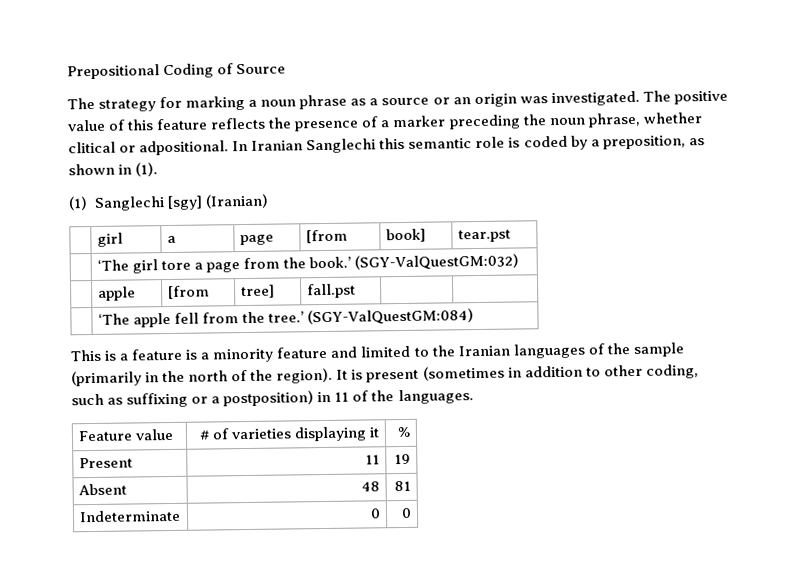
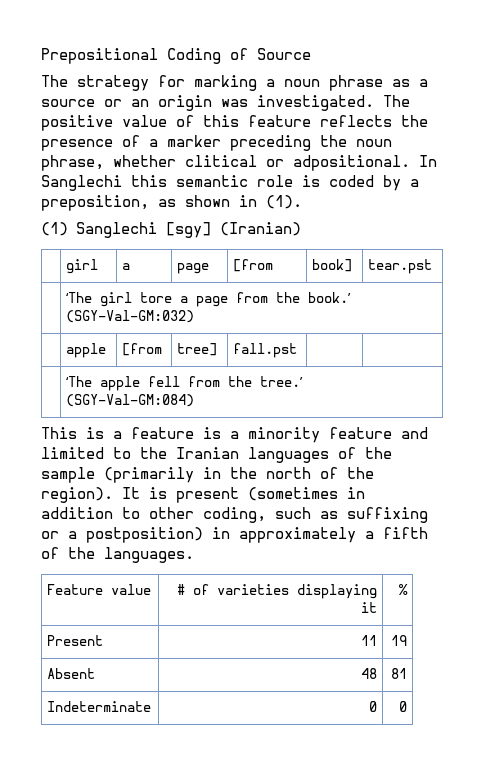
- In Iranian Sanglechi this semantic role is coded by a preposition, as shown in (1).
+ In Sanglechi this semantic role is coded by a preposition, as shown in (1).
- | ‘The girl tore a page from the book.’ (SGY-ValQuestGM:032)
+ | ‘The girl tore a page from the book.’ (SGY-Val-GM:032)
- | ‘The apple fell from the tree.’ (SGY-ValQuestGM:084)
+ | ‘The apple fell from the tree.’ (SGY-Val-GM:084)
- It is present (sometimes in addition to other coding, such as suffixing or a postposition) in 11 of the languages.
+ It is present (sometimes in addition to other coding, such as suffixing or a postposition) in approximately a fifth of the languages.

